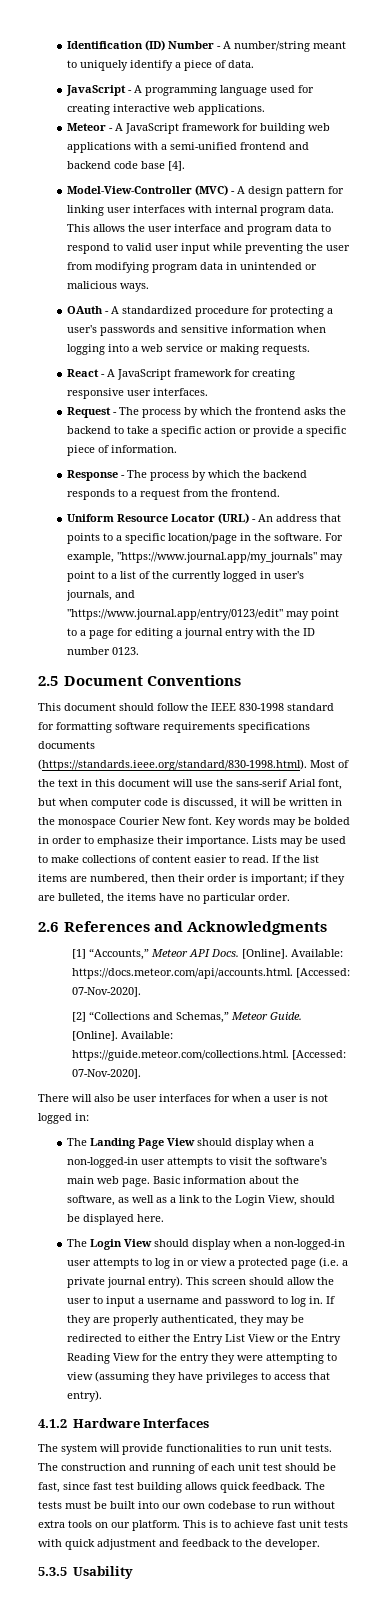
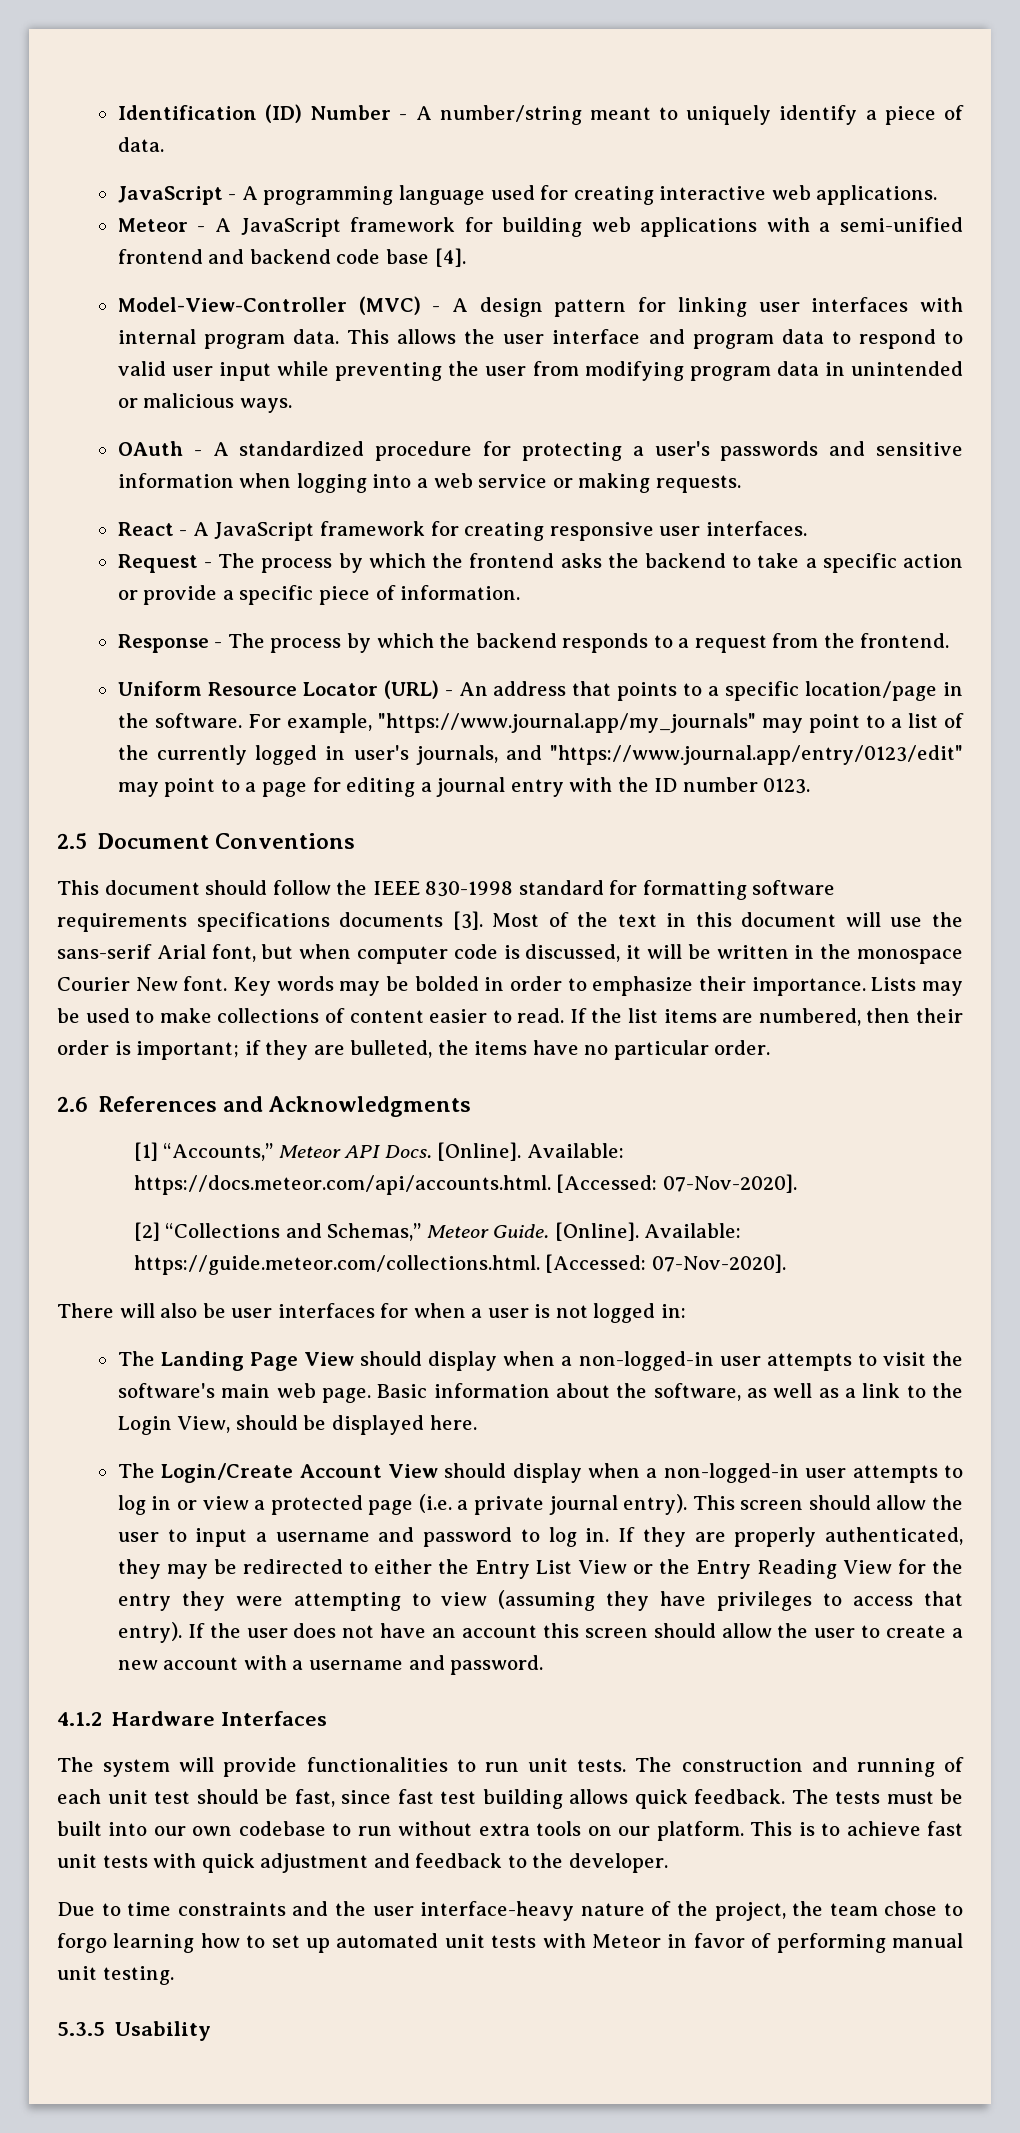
- This document should follow the IEEE 830-1998 standard for formatting software requirements specifications documents (https://standards.ieee.org/standard/830-1998.html). Most of the text in this document will use the sans-serif Arial font, but when computer code is discussed, it will be written in the monospace Courier New font.
+ This document should follow the IEEE 830-1998 standard for formatting software requirements specifications documents [3]. Most of the text in this document will use the sans-serif Arial font, but when computer code is discussed, it will be written in the monospace Courier New font.
- The Login View should display when a non-logged-in user attempts to log in or view a protected page (i.e. a private journal entry).
+ The Login/Create Account View should display when a non-logged-in user attempts to log in or view a protected page (i.e. a private journal entry).
+ If the user does not have an account this screen should allow the user to create a new account with a username and password.
+ Due to time constraints and the user interface-heavy nature of the project, the team chose to forgo learning how to set up automated unit tests with Meteor in favor of performing manual unit testing.

